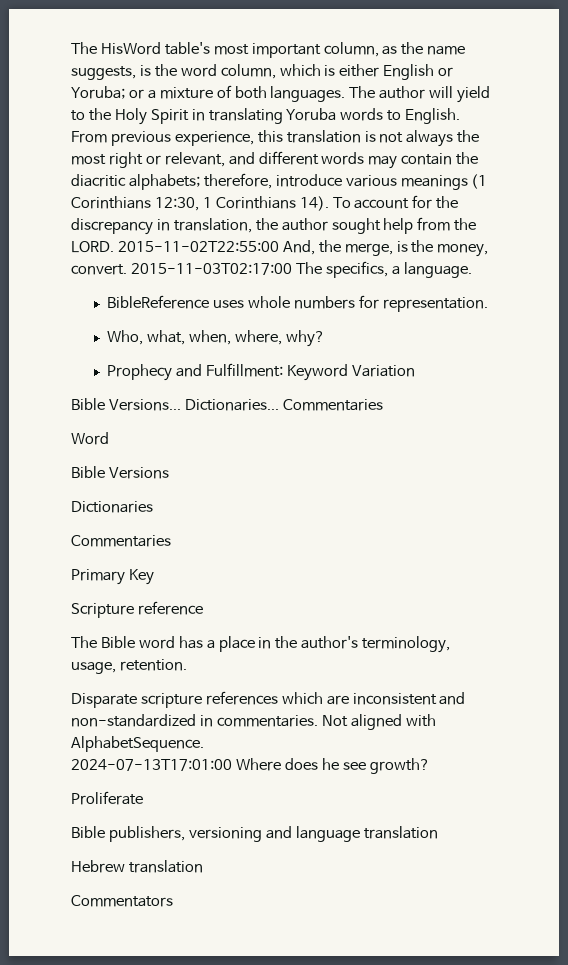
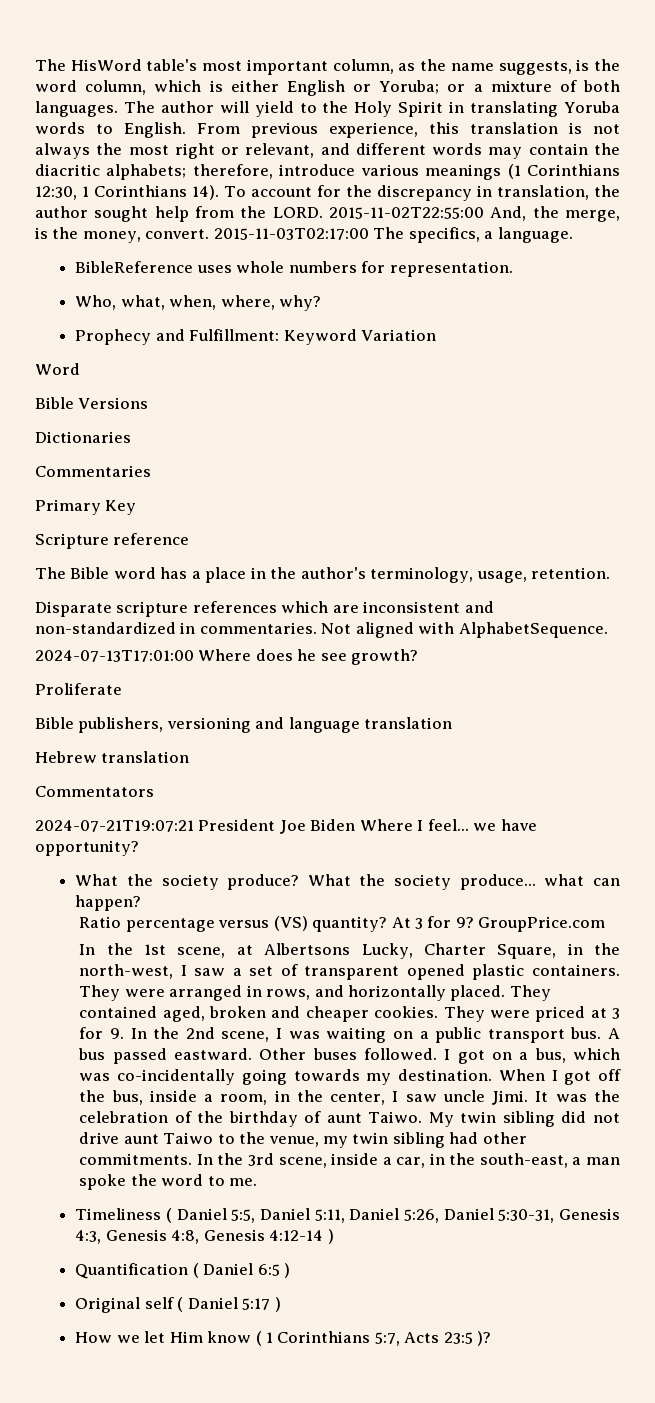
- Bible Versions... Dictionaries... Commentaries
+ 2024-07-21T19:07:21 President Joe Biden Where I feel... we have opportunity?
+ What the society produce? What the society produce... what can happen?
+ Ratio percentage versus (VS) quantity? At 3 for 9? GroupPrice.com
+ In the 1st scene, at Albertsons Lucky, Charter Square, in the north-west, I saw a set of transparent opened plastic containers. They were arranged in rows, and horizontally placed. They contained aged, broken and cheaper cookies. They were priced at 3 for 9. In the 2nd scene, I was waiting on a public transport bus. A bus passed eastward. Other buses followed. I got on a bus, which was co-incidentally going towards my destination. When I got off the bus, inside a room, in the center, I saw uncle Jimi. It was the celebration of the birthday of aunt Taiwo. My twin sibling did not drive aunt Taiwo to the venue, my twin sibling had other commitments. In the 3rd scene, inside a car, in the south-east, a man spoke the word to me.
+ Timeliness ( Daniel 5:5, Daniel 5:11, Daniel 5:26, Daniel 5:30-31, Genesis 4:3, Genesis 4:8, Genesis 4:12-14 )
+ Quantification ( Daniel 6:5 )
+ Original self ( Daniel 5:17 )
+ How we let Him know ( 1 Corinthians 5:7, Acts 23:5 )?

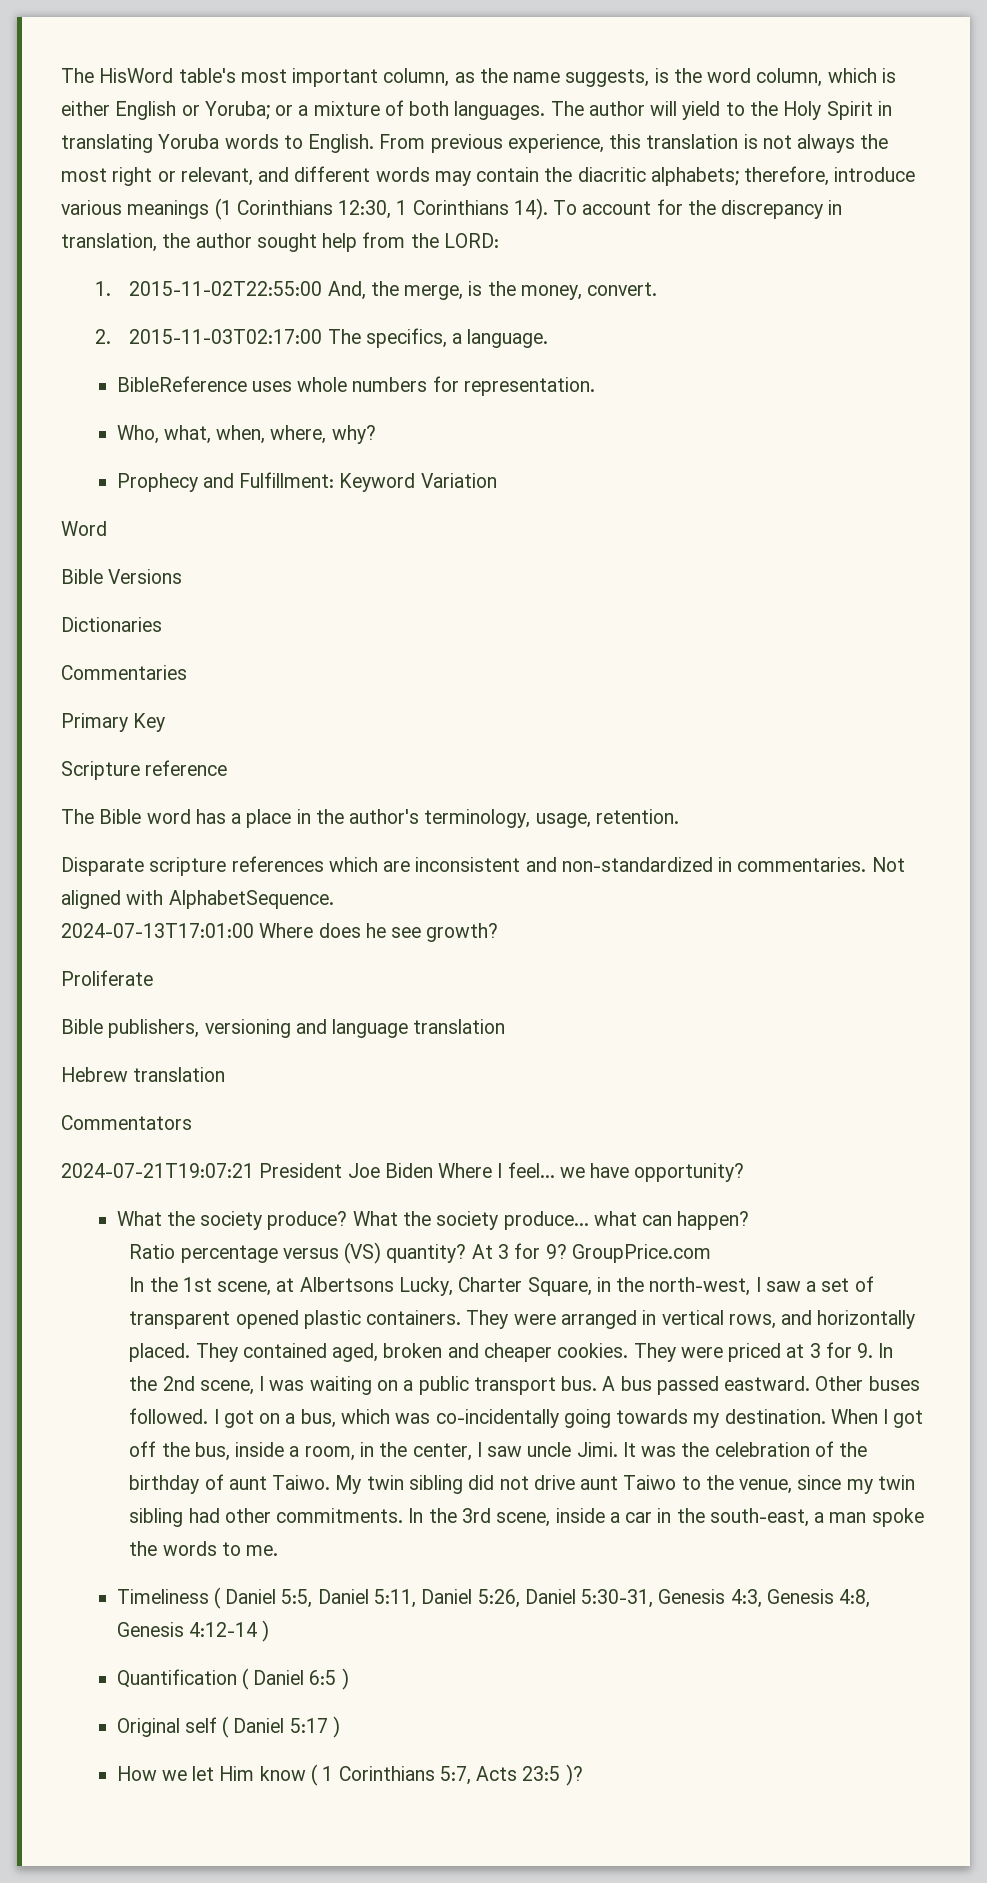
- To account for the discrepancy in translation, the author sought help from the LORD. 2015-11-02T22:55:00 And, the merge, is the money, convert. 2015-11-03T02:17:00 The specifics, a language.
+ To account for the discrepancy in translation, the author sought help from the LORD:
+ 1. 2015-11-02T22:55:00 And, the merge, is the money, convert.
+ 2. 2015-11-03T02:17:00 The specifics, a language.
- They were arranged in rows, and horizontally placed.
+ They were arranged in vertical rows, and horizontally placed.
- My twin sibling did not drive aunt Taiwo to the venue, my twin sibling had other commitments.
+ My twin sibling did not drive aunt Taiwo to the venue, since my twin sibling had other commitments.
- In the 3rd scene, inside a car, in the south-east, a man spoke the word to me.
+ In the 3rd scene, inside a car in the south-east, a man spoke the words to me.

